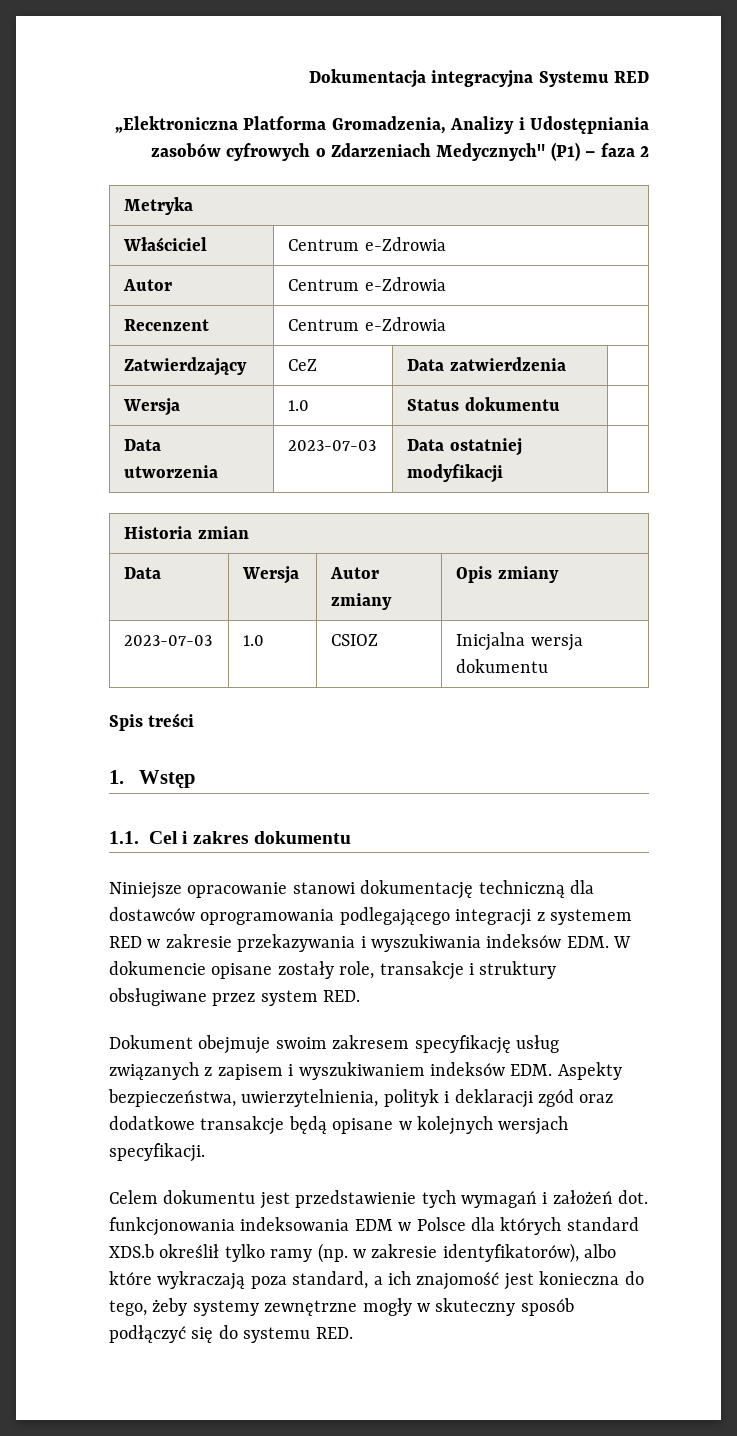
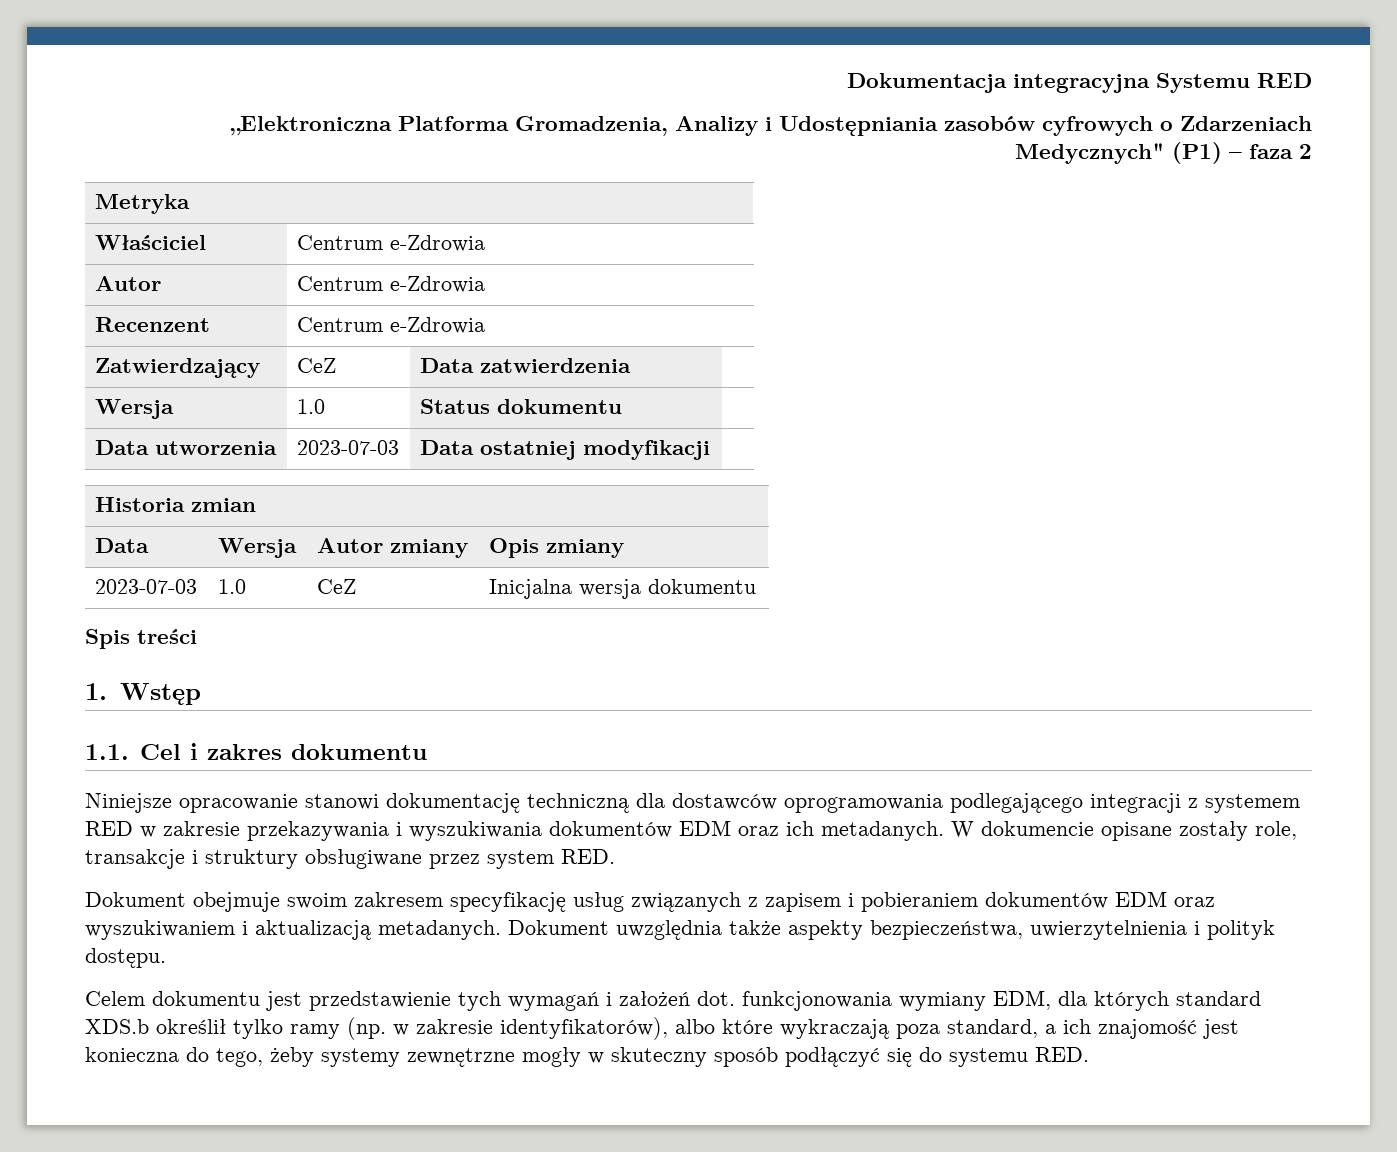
- 2023-07-03 | 1.0 | CSIOZ | Inicjalna wersja dokumentu
+ 2023-07-03 | 1.0 | CeZ | Inicjalna wersja dokumentu
- Niniejsze opracowanie stanowi dokumentację techniczną dla dostawców oprogramowania podlegającego integracji z systemem RED w zakresie przekazywania i wyszukiwania indeksów EDM. W dokumencie opisane zostały role, transakcje i struktury obsługiwane przez system RED.
+ Niniejsze opracowanie stanowi dokumentację techniczną dla dostawców oprogramowania podlegającego integracji z systemem RED w zakresie przekazywania i wyszukiwania dokumentów EDM oraz ich metadanych. W dokumencie opisane zostały role, transakcje i struktury obsługiwane przez system RED.
- Dokument obejmuje swoim zakresem specyfikację usług związanych z zapisem i wyszukiwaniem indeksów EDM. Aspekty bezpieczeństwa, uwierzytelnienia, polityk i deklaracji zgód oraz dodatkowe transakcje będą opisane w kolejnych wersjach specyfikacji.
+ Dokument obejmuje swoim zakresem specyfikację usług związanych z zapisem i pobieraniem dokumentów EDM oraz wyszukiwaniem i aktualizacją metadanych. Dokument uwzględnia także aspekty bezpieczeństwa, uwierzytelnienia i polityk dostępu.
- Celem dokumentu jest przedstawienie tych wymagań i założeń dot. funkcjonowania indeksowania EDM w Polsce dla których standard XDS.b określił tylko ramy (np. w zakresie identyfikatorów), albo które wykraczają poza standard, a ich znajomość jest konieczna do tego, żeby systemy zewnętrzne mogły w skuteczny sposób podłączyć się do systemu RED.
+ Celem dokumentu jest przedstawienie tych wymagań i założeń dot. funkcjonowania wymiany EDM, dla których standard XDS.b określił tylko ramy (np. w zakresie identyfikatorów), albo które wykraczają poza standard, a ich znajomość jest konieczna do tego, żeby systemy zewnętrzne mogły w skuteczny sposób podłączyć się do systemu RED.

